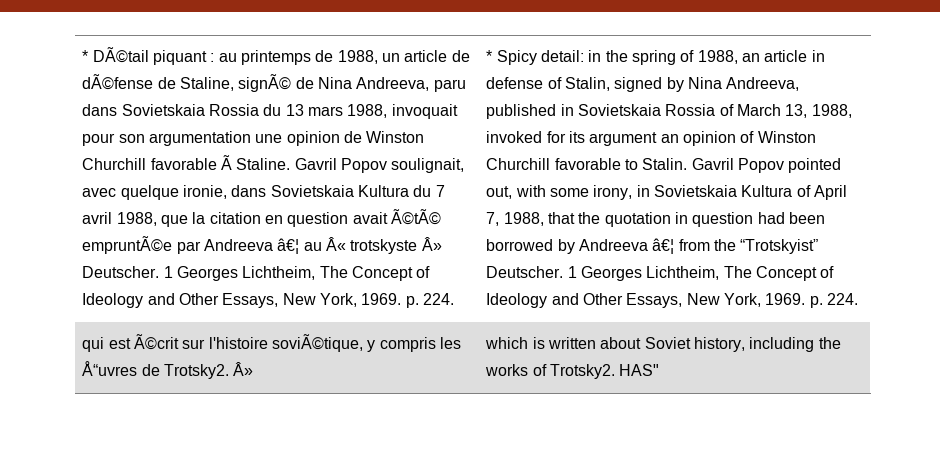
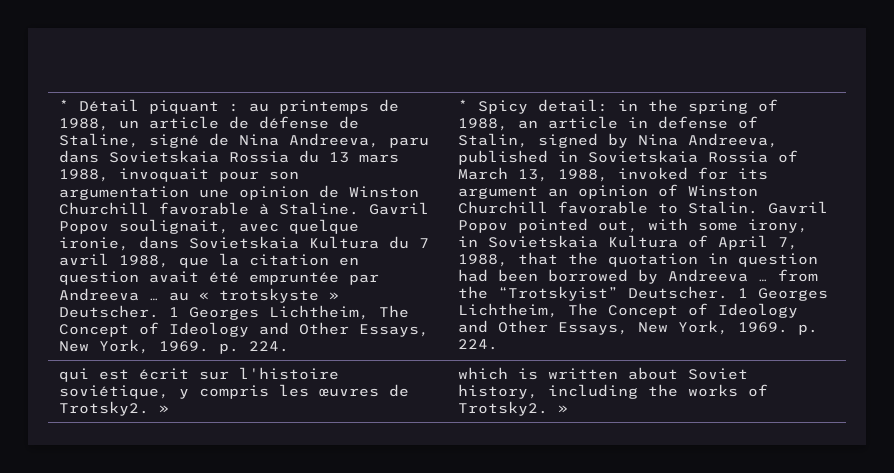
- * DÃ©tail piquant : au printemps de 1988, un article de dÃ©fense de Staline, signÃ© de Nina Andreeva, paru dans Sovietskaia Rossia du 13 mars 1988, invoquait pour son argumentation une opinion de Winston Churchill favorable Ã Staline.
+ * Détail piquant : au printemps de 1988, un article de défense de Staline, signé de Nina Andreeva, paru dans Sovietskaia Rossia du 13 mars 1988, invoquait pour son argumentation une opinion de Winston Churchill favorable à Staline.
- Gavril Popov soulignait, avec quelque ironie, dans Sovietskaia Kultura du 7 avril 1988, que la citation en question avait Ã©tÃ© empruntÃ©e par Andreeva â€¦ au Â« trotskyste Â» Deutscher.
+ Gavril Popov soulignait, avec quelque ironie, dans Sovietskaia Kultura du 7 avril 1988, que la citation en question avait été empruntée par Andreeva … au « trotskyste » Deutscher.
- Gavril Popov pointed out, with some irony, in Sovietskaia Kultura of April 7, 1988, that the quotation in question had been borrowed by Andreeva â€¦ from the “Trotskyist” Deutscher.
+ Gavril Popov pointed out, with some irony, in Sovietskaia Kultura of April 7, 1988, that the quotation in question had been borrowed by Andreeva … from the “Trotskyist” Deutscher.
- qui est Ã©crit sur l'histoire soviÃ©tique, y compris les Å“uvres de Trotsky2. Â» | which is written about Soviet history, including the works of Trotsky2. HAS"
+ qui est écrit sur l'histoire soviétique, y compris les œuvres de Trotsky2. » | which is written about Soviet history, including the works of Trotsky2. »

